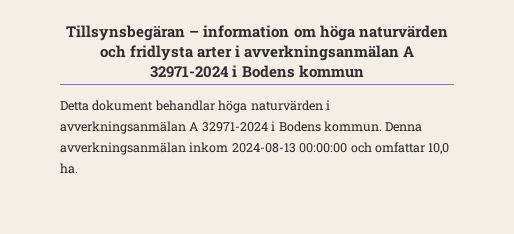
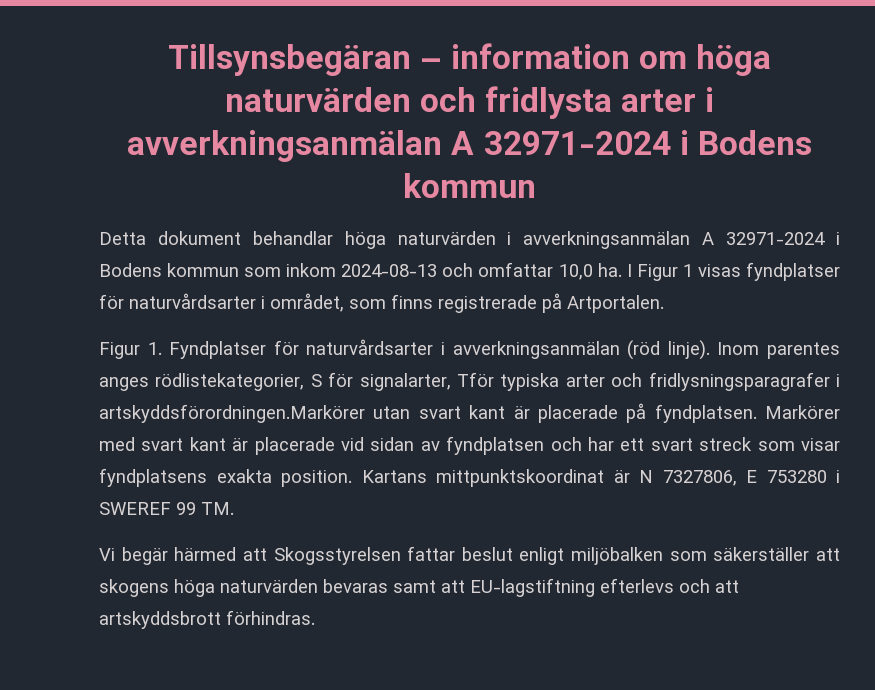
- Detta dokument behandlar höga naturvärden i avverkningsanmälan A 32971-2024 i Bodens kommun. Denna avverkningsanmälan inkom 2024-08-13 00:00:00 och omfattar 10,0 ha.
+ Detta dokument behandlar höga naturvärden i avverkningsanmälan A 32971-2024 i Bodens kommun som inkom 2024-08-13 och omfattar 10,0 ha.
+ I Figur 1 visas fyndplatser för naturvårdsarter i området, som finns registrerade på Artportalen.
+ Figur 1. Fyndplatser för naturvårdsarter i avverkningsanmälan (röd linje). Inom parentes anges rödlistekategorier, S för signalarter, Tför typiska arter och fridlysningsparagrafer i artskyddsförordningen.Markörer utan svart kant är placerade på fyndplatsen. Markörer med svart kant är placerade vid sidan av fyndplatsen och har ett svart streck som visar fyndplatsens exakta position. Kartans mittpunktskoordinat är N 7327806, E 753280 i SWEREF 99 TM.
+ Vi begär härmed att Skogsstyrelsen fattar beslut enligt miljöbalken som säkerställer att skogens höga naturvärden bevaras samt att EU-lagstiftning efterlevs och att artskyddsbrott förhindras.

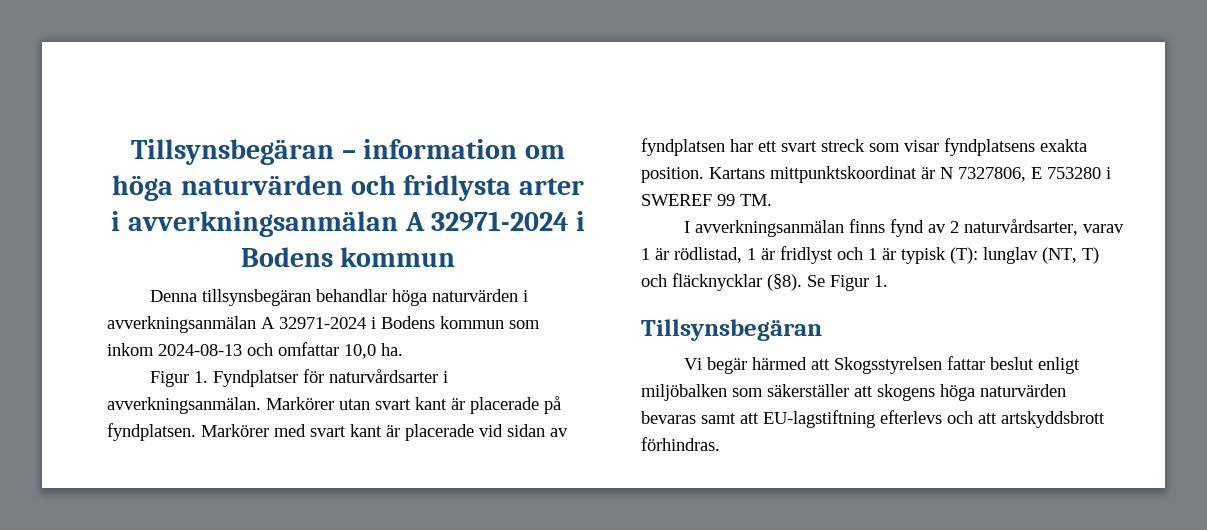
- Detta dokument behandlar höga naturvärden i avverkningsanmälan A 32971-2024 i Bodens kommun som inkom 2024-08-13 och omfattar 10,0 ha. I Figur 1 visas fyndplatser för naturvårdsarter i området, som finns registrerade på Artportalen.
+ Denna tillsynsbegäran behandlar höga naturvärden i avverkningsanmälan A 32971-2024 i Bodens kommun som inkom 2024-08-13 och omfattar 10,0 ha.
- Figur 1. Fyndplatser för naturvårdsarter i avverkningsanmälan (röd linje). Inom parentes anges rödlistekategorier, S för signalarter, Tför typiska arter och fridlysningsparagrafer i artskyddsförordningen.Markörer utan svart kant är placerade på fyndplatsen.
+ Figur 1. Fyndplatser för naturvårdsarter i avverkningsanmälan. Markörer utan svart kant är placerade på fyndplatsen.
- Markörer med svart kant är placerade vid sidan av fyndplatsen och har ett svart streck som visar fyndplatsens exakta position.
+ Markörer med svart kant är placerade vid sidan av fyndplatsen har ett svart streck som visar fyndplatsens exakta position.
+ I avverkningsanmälan finns fynd av 2 naturvårdsarter, varav 1 är rödlistad, 1 är fridlyst och 1 är typisk (T): lunglav (NT, T) och fläcknycklar (§8). Se Figur 1.
+ Tillsynsbegäran

